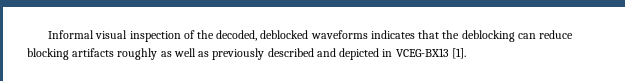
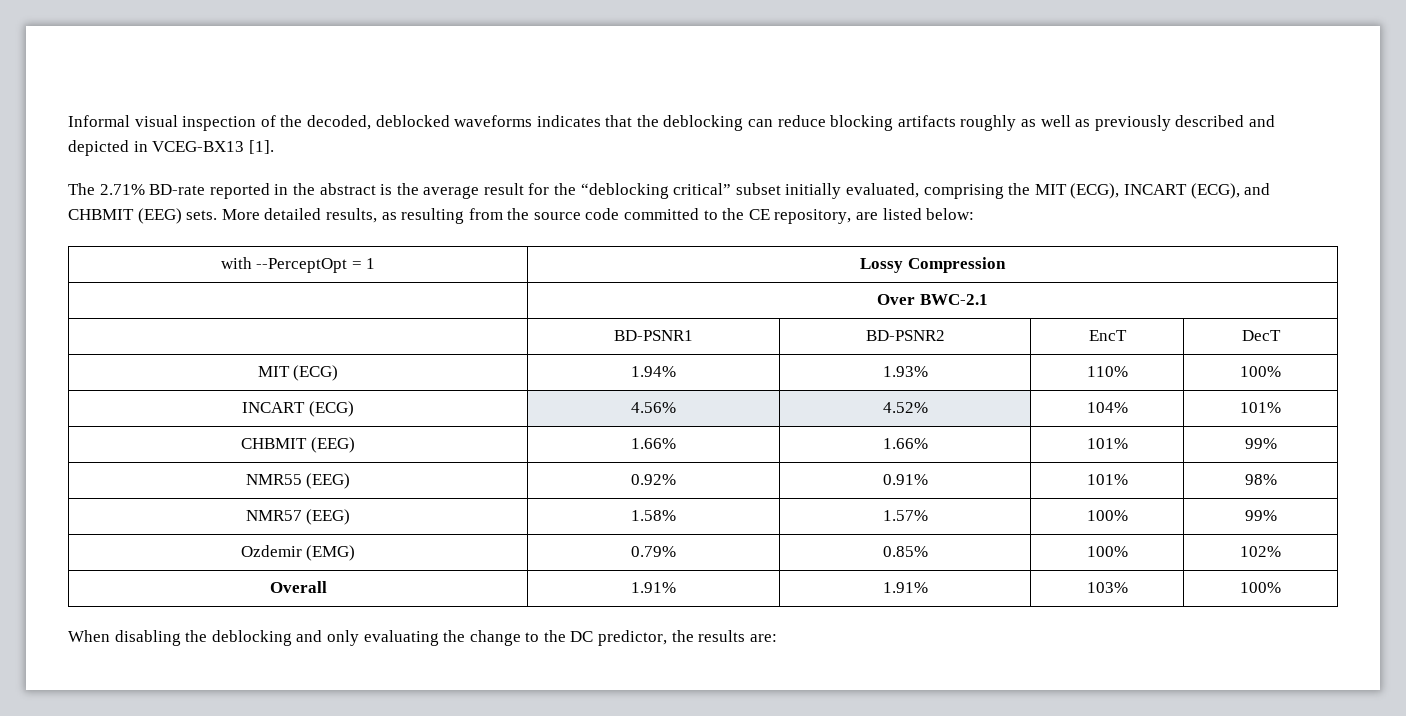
+ The 2.71% BD-rate reported in the abstract is the average result for the “deblocking critical” subset initially evaluated, comprising the MIT (ECG), INCART (ECG), and CHBMIT (EEG) sets. More detailed results, as resulting from the source code committed to the CE repository, are listed below:
+ with --PerceptOpt = 1 | Lossy Compression
+ | Over BWC-2.1
+ | BD-PSNR1 | BD-PSNR2 | EncT | DecT
+ MIT (ECG) | 1.94% | 1.93% | 110% | 100%
+ INCART (ECG) | 4.56% | 4.52% | 104% | 101%
+ CHBMIT (EEG) | 1.66% | 1.66% | 101% | 99%
+ NMR55 (EEG) | 0.92% | 0.91% | 101% | 98%
+ NMR57 (EEG) | 1.58% | 1.57% | 100% | 99%
+ Ozdemir (EMG) | 0.79% | 0.85% | 100% | 102%
+ Overall | 1.91% | 1.91% | 103% | 100%
+ When disabling the deblocking and only evaluating the change to the DC predictor, the results are:

